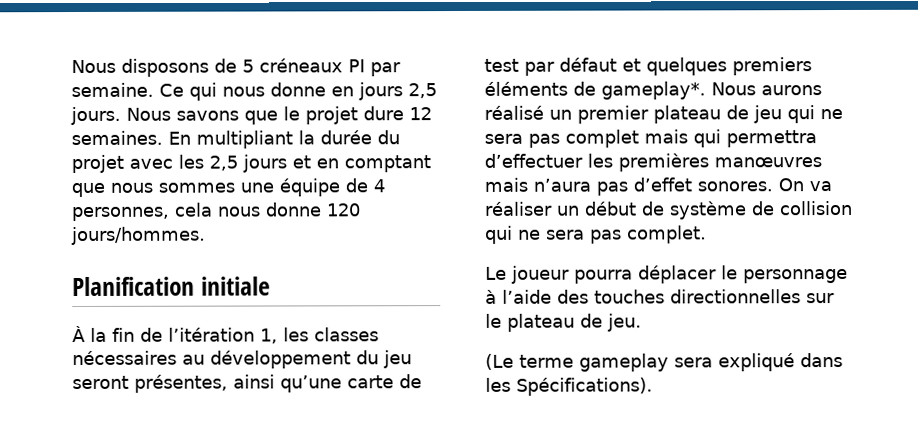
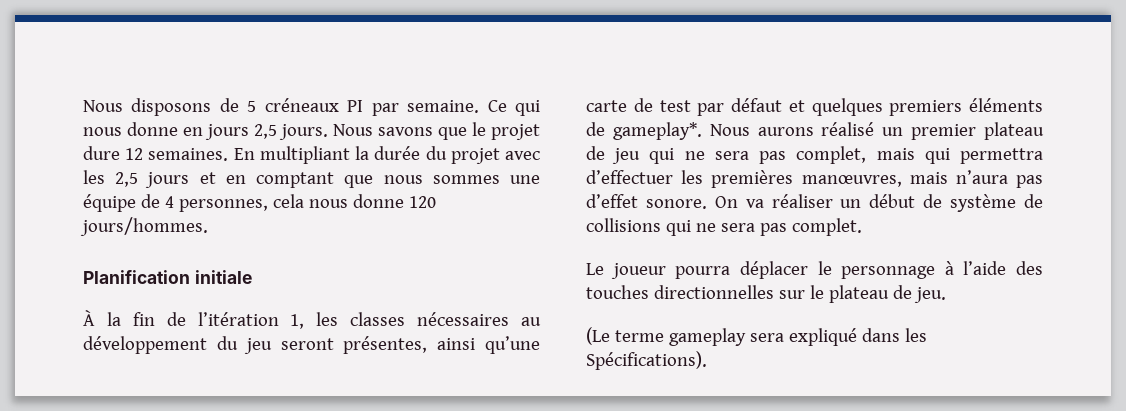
- Nous aurons réalisé un premier plateau de jeu qui ne sera pas complet mais qui permettra d’effectuer les premières manœuvres mais n’aura pas d’effet sonores.
+ Nous aurons réalisé un premier plateau de jeu qui ne sera pas complet, mais qui permettra d’effectuer les premières manœuvres, mais n’aura pas d’effet sonore.
- On va réaliser un début de système de collision qui ne sera pas complet.
+ On va réaliser un début de système de collisions qui ne sera pas complet.

